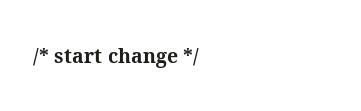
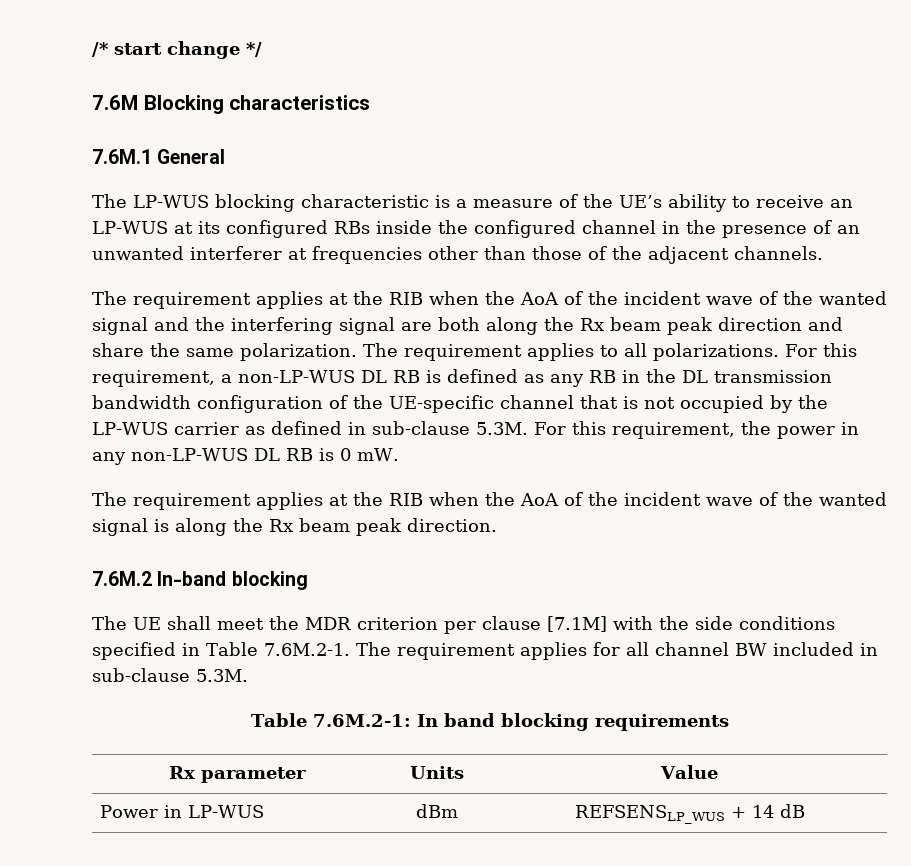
+ 7.6M Blocking characteristics
+ 7.6M.1 General
+ The LP-WUS blocking characteristic is a measure of the UE’s ability to receive an LP-WUS at its configured RBs inside the configured channel in the presence of an unwanted interferer at frequencies other than those of the adjacent channels.
+ The requirement applies at the RIB when the AoA of the incident wave of the wanted signal and the interfering signal are both along the Rx beam peak direction and share the same polarization. The requirement applies to all polarizations. For this requirement, a non-LP-WUS DL RB is defined as any RB in the DL transmission bandwidth configuration of the UE-specific channel that is not occupied by the LP-WUS carrier as defined in sub-clause 5.3M. For this requirement, the power in any non-LP-WUS DL RB is 0 mW.
+ The requirement applies at the RIB when the AoA of the incident wave of the wanted signal is along the Rx beam peak direction.
+ 7.6M.2 In-band blocking
+ The UE shall meet the MDR criterion per clause [7.1M] with the side conditions specified in Table 7.6M.2-1. The requirement applies for all channel BW included in sub-clause 5.3M.
+ Table 7.6M.2-1: In band blocking requirements
+ Rx parameter | Units | Value
+ Power in LP-WUS | dBm | REFSENSLP_WUS + 14 dB

